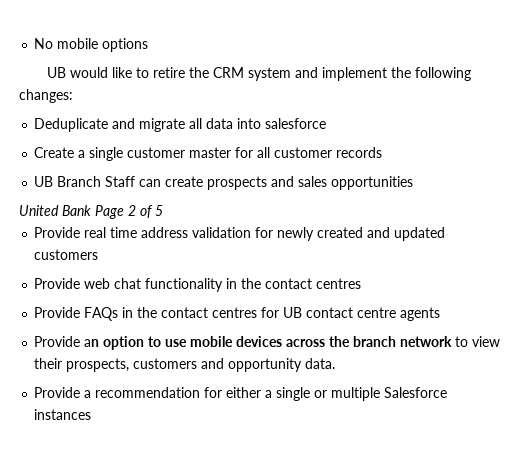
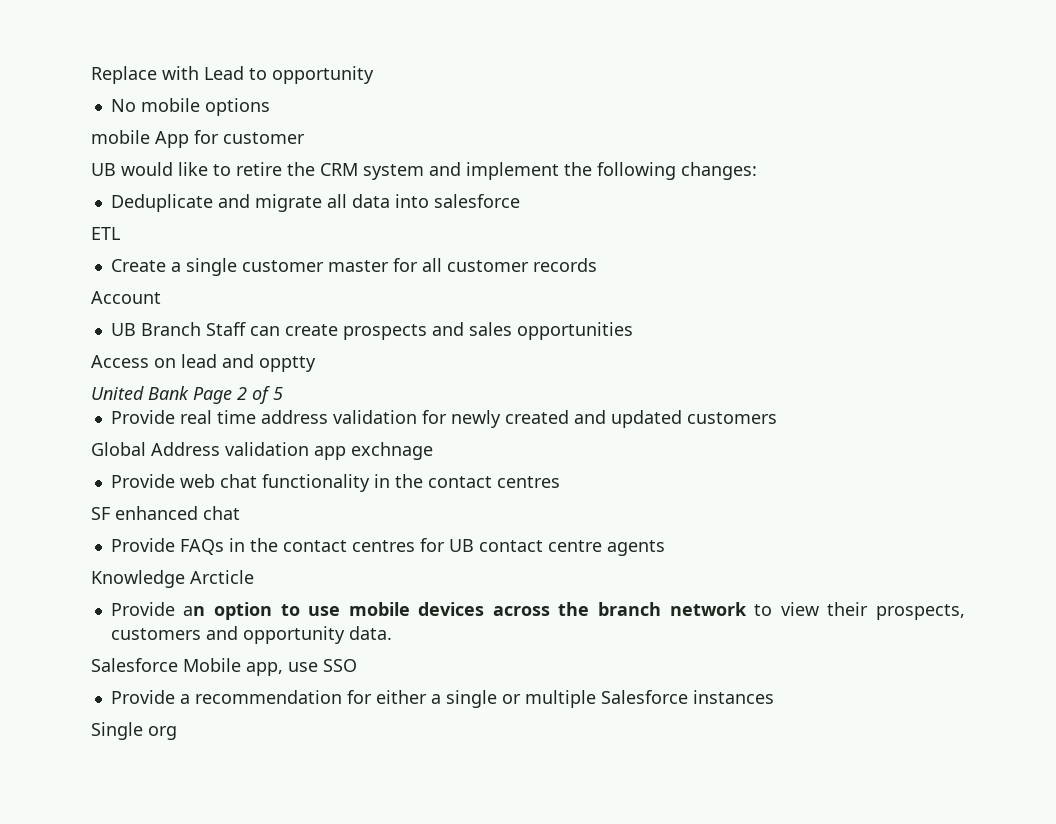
+ Replace with Lead to opportunity
+ mobile App for customer
+ ETL
+ Account
+ Access on lead and opptty
+ Global Address validation app exchnage
+ SF enhanced chat
+ Knowledge Arcticle
+ Salesforce Mobile app, use SSO
+ Single org

